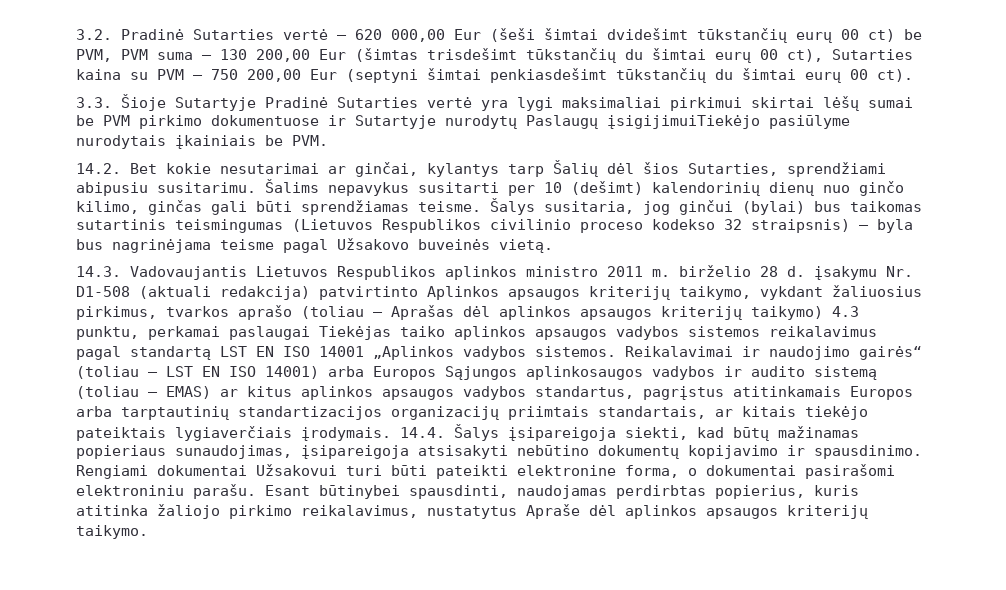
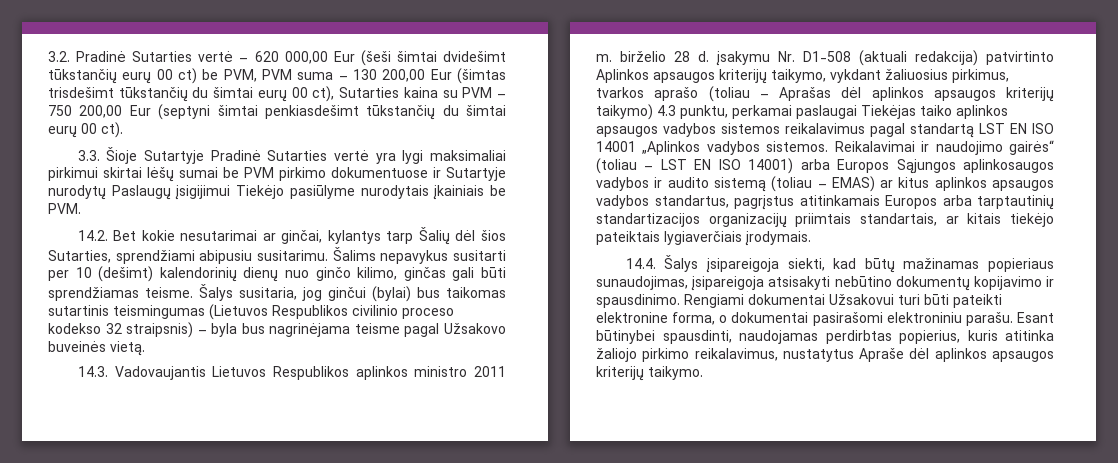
- 3.3. Šioje Sutartyje Pradinė Sutarties vertė yra lygi maksimaliai pirkimui skirtai lėšų sumai be PVM pirkimo dokumentuose ir Sutartyje nurodytų Paslaugų įsigijimuiTiekėjo pasiūlyme nurodytais įkainiais be PVM.
+ 3.3. Šioje Sutartyje Pradinė Sutarties vertė yra lygi maksimaliai pirkimui skirtai lėšų sumai be PVM pirkimo dokumentuose ir Sutartyje nurodytų Paslaugų įsigijimui Tiekėjo pasiūlyme nurodytais įkainiais be PVM.
- Reikalavimai ir naudojimo gairės“ (toliau – LST EN ISO 14001) arba Europos Sąjungos aplinkosaugos vadybos ir audito sistemą (toliau – EMAS) ar kitus aplinkos apsaugos vadybos standartus, pagrįstus atitinkamais Europos arba tarptautinių standartizacijos organizacijų priimtais standartais, ar kitais tiekėjo pateiktais lygiaverčiais įrodymais. 14.4. Šalys įsipareigoja siekti, kad būtų mažinamas popieriaus sunaudojimas, įsipareigoja atsisakyti nebūtino dokumentų kopijavimo ir spausdinimo.
+ Reikalavimai ir naudojimo gairės“ (toliau – LST EN ISO 14001) arba Europos Sąjungos aplinkosaugos vadybos ir audito sistemą (toliau – EMAS) ar kitus aplinkos apsaugos vadybos standartus, pagrįstus atitinkamais Europos arba tarptautinių standartizacijos organizacijų priimtais standartais, ar kitais tiekėjo pateiktais lygiaverčiais įrodymais.
+ 14.4. Šalys įsipareigoja siekti, kad būtų mažinamas popieriaus sunaudojimas, įsipareigoja atsisakyti nebūtino dokumentų kopijavimo ir spausdinimo.

